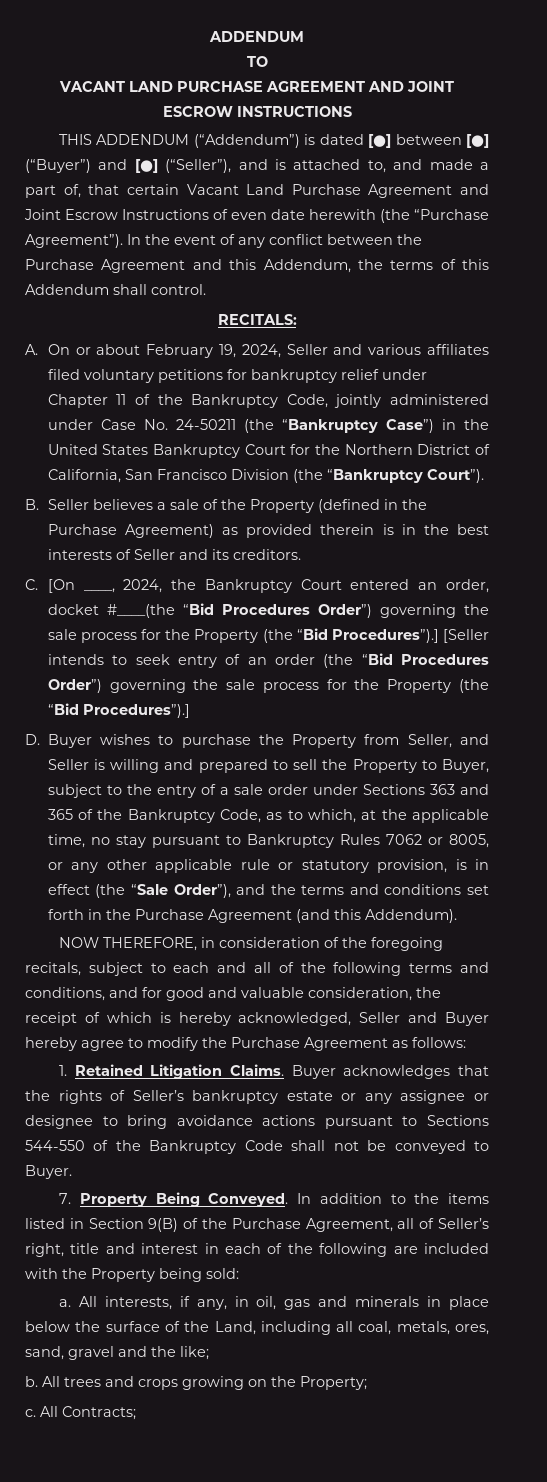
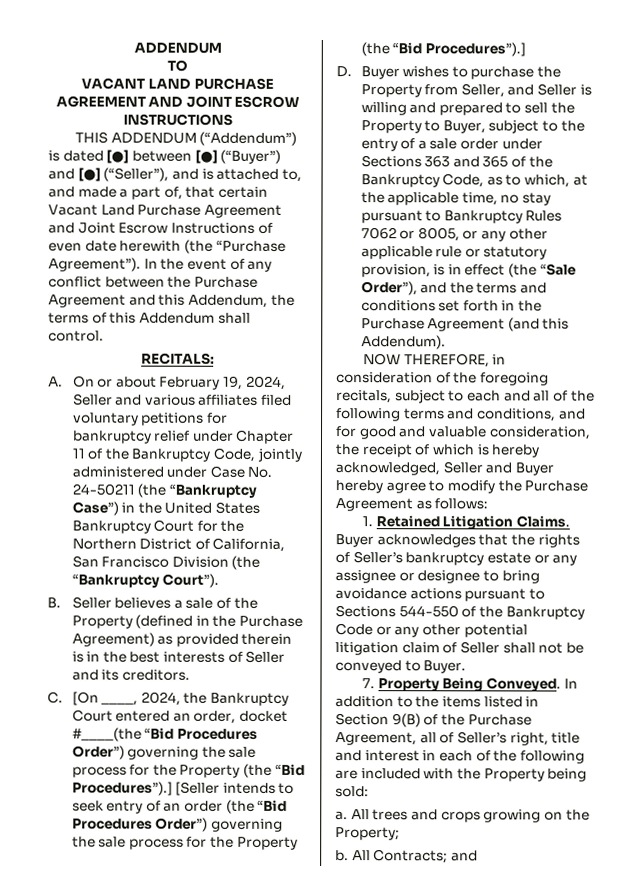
- Buyer acknowledges that the rights of Seller’s bankruptcy estate or any assignee or designee to bring avoidance actions pursuant to Sections 544-550 of the Bankruptcy Code shall not be conveyed to Buyer.
+ Buyer acknowledges that the rights of Seller’s bankruptcy estate or any assignee or designee to bring avoidance actions pursuant to Sections 544-550 of the Bankruptcy Code or any other potential litigation claim of Seller shall not be conveyed to Buyer.
- All interests, if any, in oil, gas and minerals in place below the surface of the Land, including all coal, metals, ores, sand, gravel and the like;
- b. All trees and crops growing on the Property;
+ All trees and crops growing on the Property;
- c.
+ b.
- All Contracts;
+ All Contracts; and

